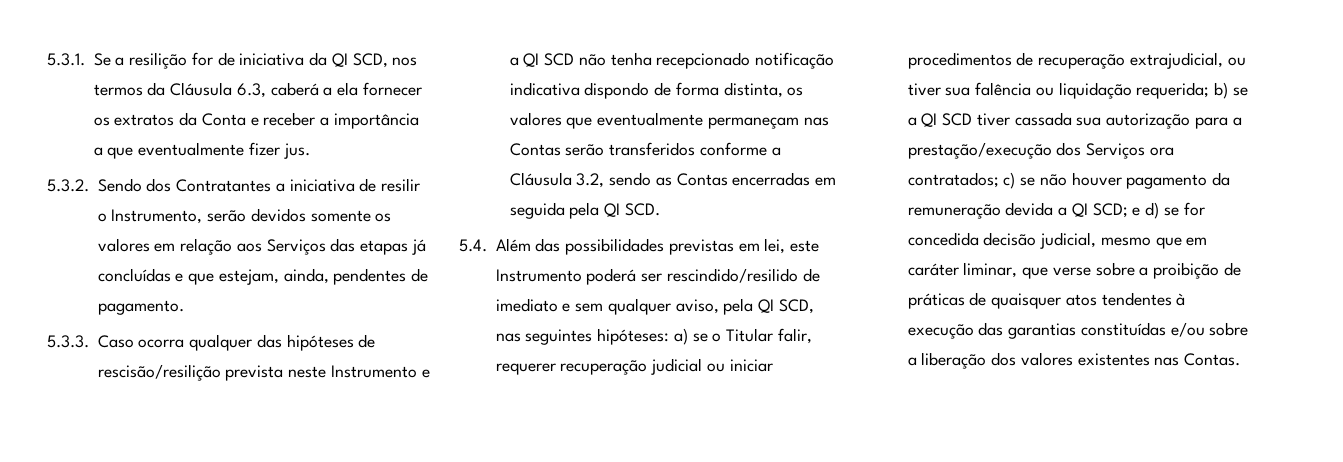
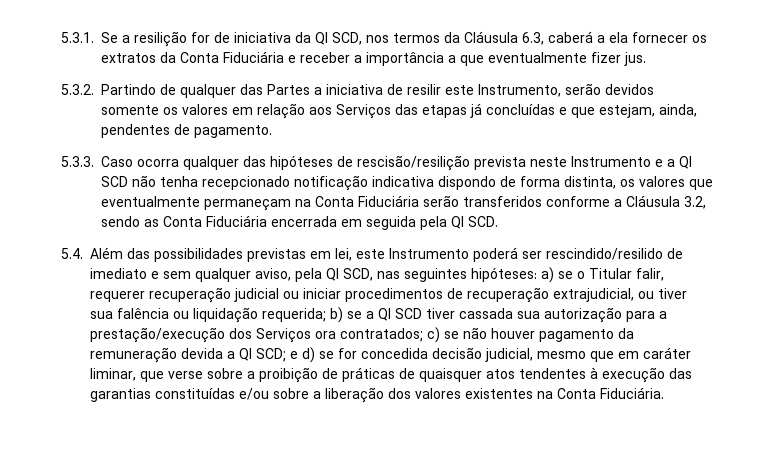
- 5.3.1. Se a resilição for de iniciativa da QI SCD, nos termos da Cláusula 6.3, caberá a ela fornecer os extratos da Conta e receber a importância a que eventualmente fizer jus.
+ 5.3.1. Se a resilição for de iniciativa da QI SCD, nos termos da Cláusula 6.3, caberá a ela fornecer os extratos da Conta Fiduciária e receber a importância a que eventualmente fizer jus.
- 5.3.2. Sendo dos Contratantes a iniciativa de resilir o Instrumento, serão devidos somente os valores em relação aos Serviços das etapas já concluídas e que estejam, ainda, pendentes de pagamento.
+ 5.3.2. Partindo de qualquer das Partes a iniciativa de resilir este Instrumento, serão devidos somente os valores em relação aos Serviços das etapas já concluídas e que estejam, ainda, pendentes de pagamento.
- 5.3.3. Caso ocorra qualquer das hipóteses de rescisão/resilição prevista neste Instrumento e a QI SCD não tenha recepcionado notificação indicativa dispondo de forma distinta, os valores que eventualmente permaneçam nas Contas serão transferidos conforme a Cláusula 3.2, sendo as Contas encerradas em seguida pela QI SCD.
+ 5.3.3. Caso ocorra qualquer das hipóteses de rescisão/resilição prevista neste Instrumento e a QI SCD não tenha recepcionado notificação indicativa dispondo de forma distinta, os valores que eventualmente permaneçam na Conta Fiduciária serão transferidos conforme a Cláusula 3.2, sendo as Conta Fiduciária encerrada em seguida pela QI SCD.
- e d) se for concedida decisão judicial, mesmo que em caráter liminar, que verse sobre a proibição de práticas de quaisquer atos tendentes à execução das garantias constituídas e/ou sobre a liberação dos valores existentes nas Contas.
+ e d) se for concedida decisão judicial, mesmo que em caráter liminar, que verse sobre a proibição de práticas de quaisquer atos tendentes à execução das garantias constituídas e/ou sobre a liberação dos valores existentes na Conta Fiduciária.

